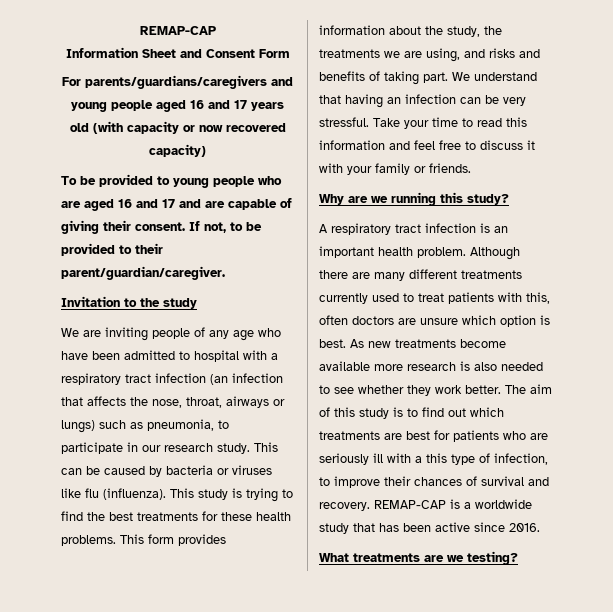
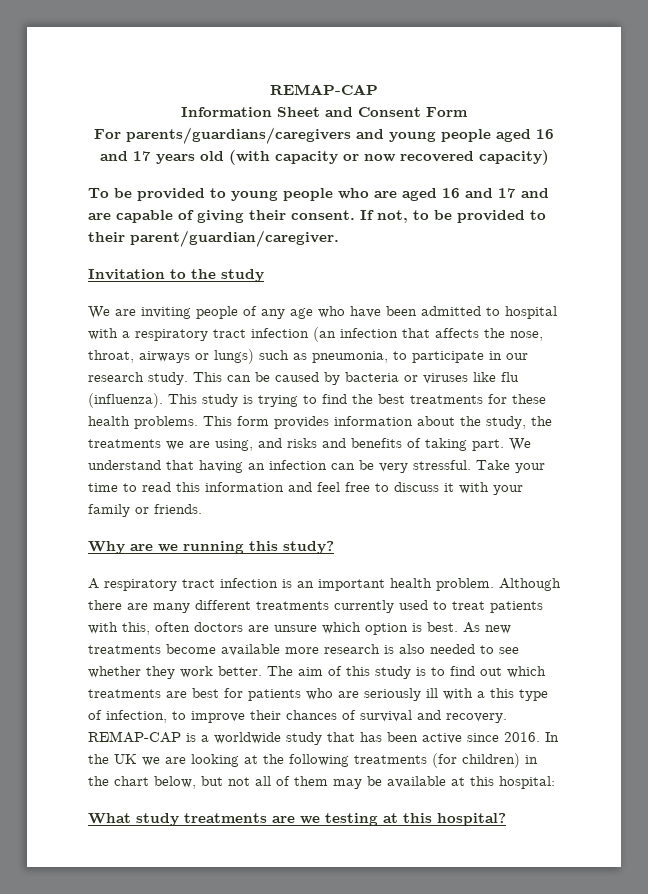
+ In the UK we are looking at the following treatments (for children) in the chart below, but not all of them may be available at this hospital:
- What treatments are we testing?
+ What study treatments are we testing at this hospital?

